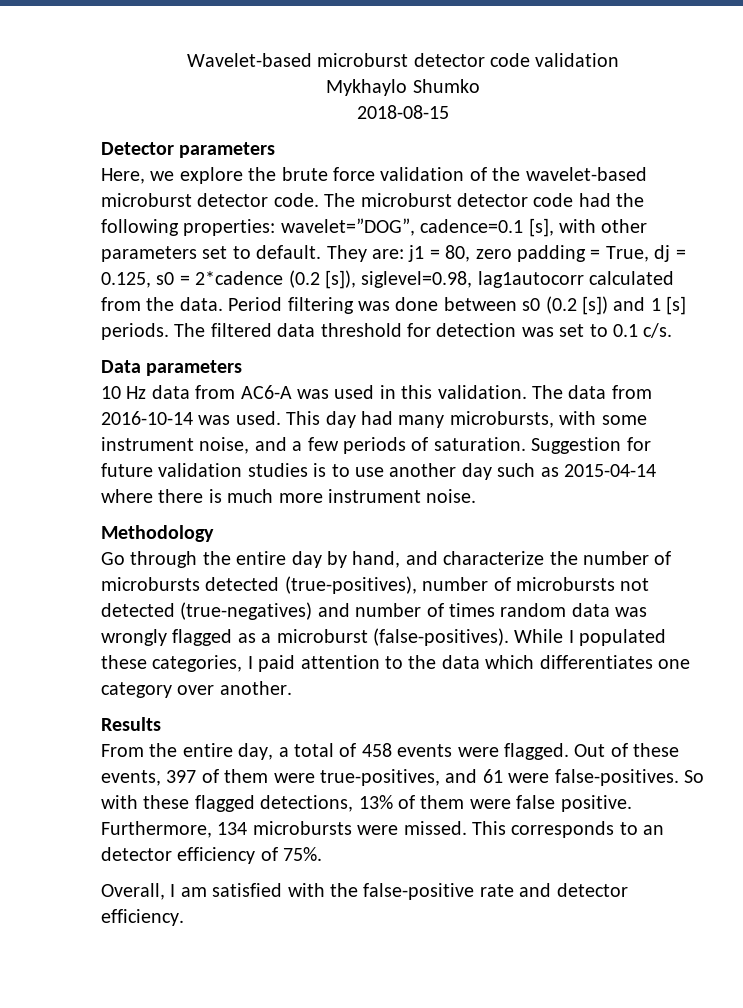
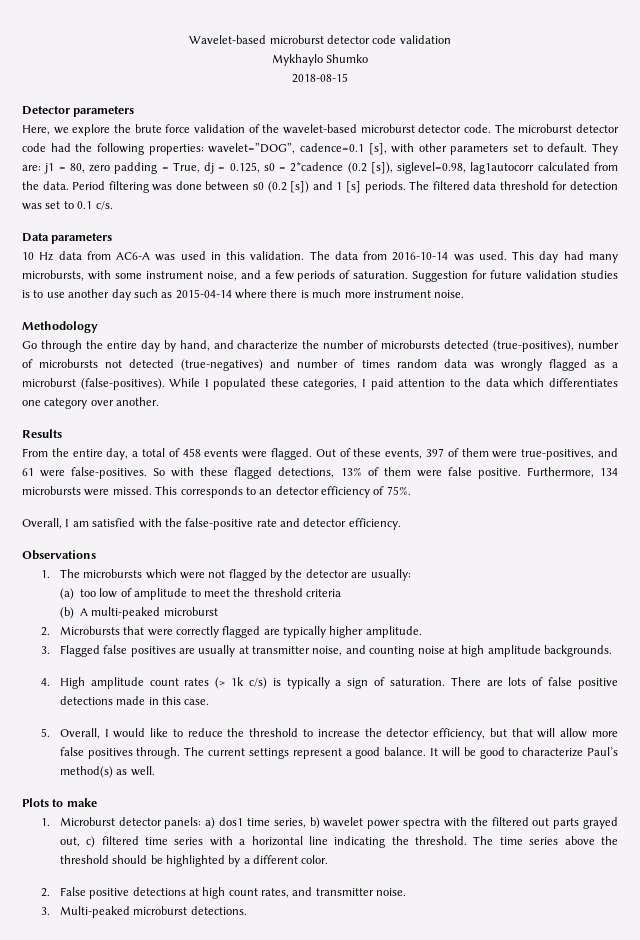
+ Observations
+ 1. The microbursts which were not flagged by the detector are usually:
+ (a) too low of amplitude to meet the threshold criteria
+ (b) A multi-peaked microburst
+ 2. Microbursts that were correctly flagged are typically higher amplitude.
+ 3. Flagged false positives are usually at transmitter noise, and counting noise at high amplitude backgrounds.
+ 4. High amplitude count rates (> 1k c/s) is typically a sign of saturation. There are lots of false positive detections made in this case.
+ 5. Overall, I would like to reduce the threshold to increase the detector efficiency, but that will allow more false positives through. The current settings represent a good balance. It will be good to characterize Paul’s method(s) as well.
+ Plots to make
+ 1. Microburst detector panels: a) dos1 time series, b) wavelet power spectra with the filtered out parts grayed out, c) filtered time series with a horizontal line indicating the threshold. The time series above the threshold should be highlighted by a different color.
+ 2. False positive detections at high count rates, and transmitter noise.
+ 3. Multi-peaked microburst detections.

